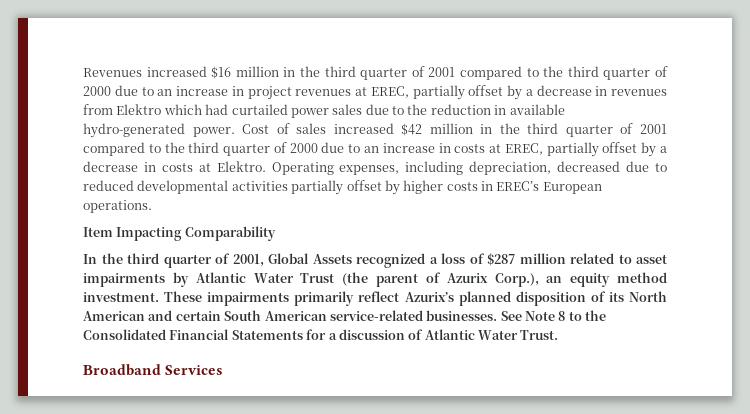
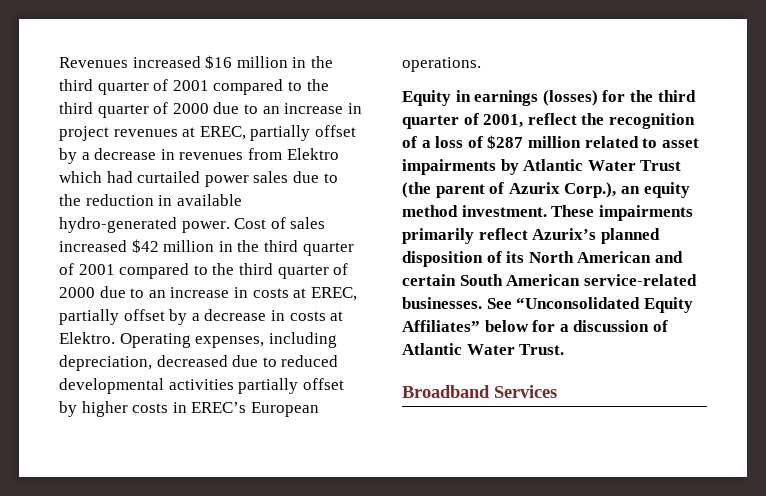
- Item Impacting Comparability
- In the third quarter of 2001, Global Assets recognized a loss of $287 million related to asset impairments by Atlantic Water Trust (the parent of Azurix Corp.), an equity method investment.
+ Equity in earnings (losses) for the third quarter of 2001, reflect the recognition of a loss of $287 million related to asset impairments by Atlantic Water Trust (the parent of Azurix Corp.), an equity method investment.
- See Note 8 to the Consolidated Financial Statements for a discussion of Atlantic Water Trust.
+ See “Unconsolidated Equity Affiliates” below for a discussion of Atlantic Water Trust.

